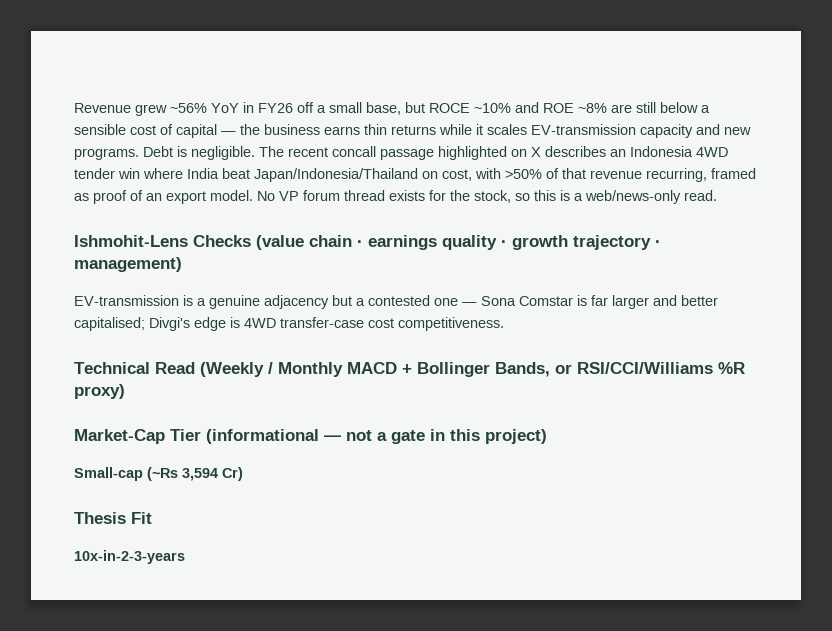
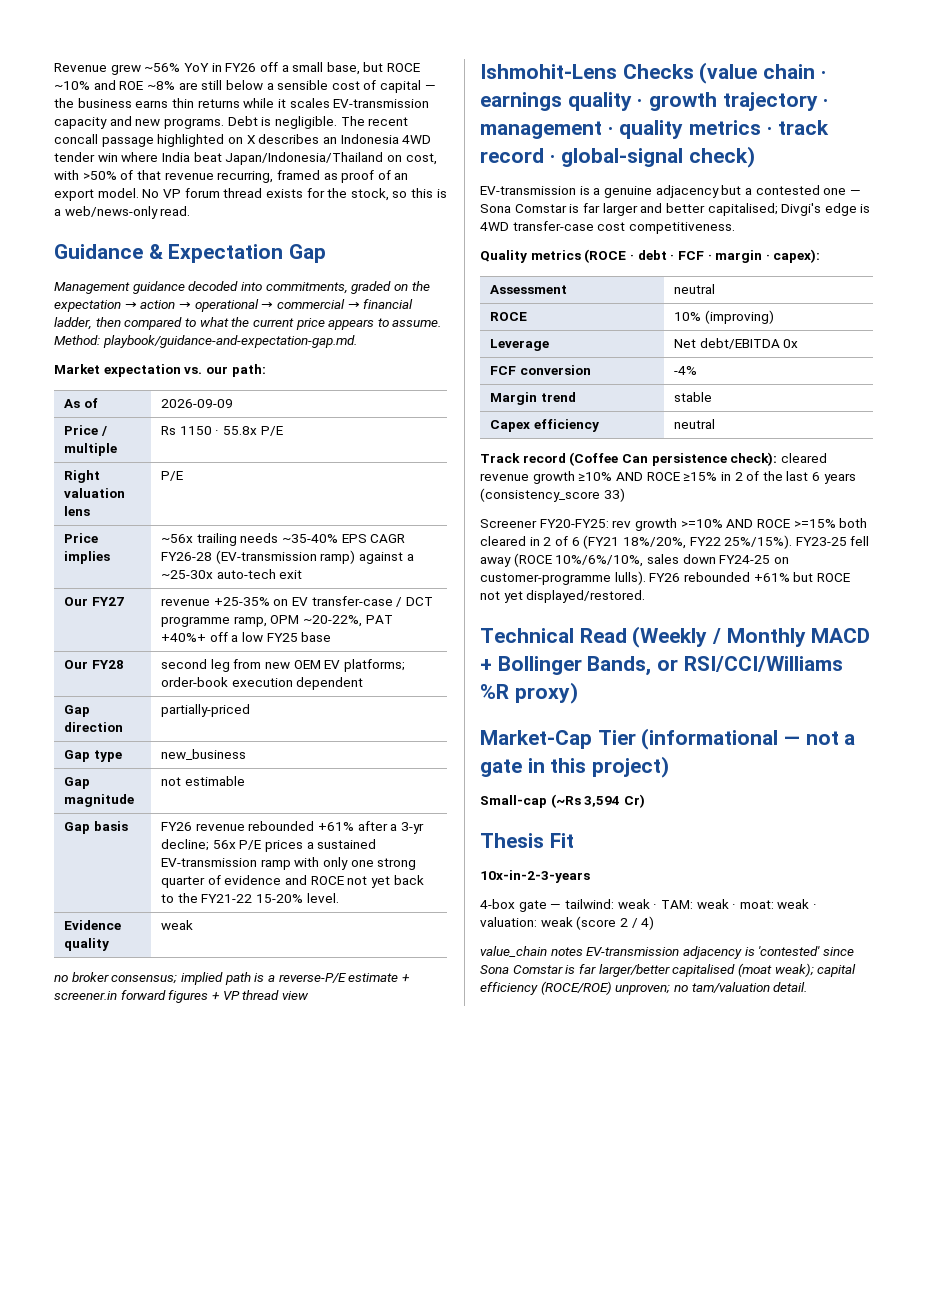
+ Guidance & Expectation Gap
+ Management guidance decoded into commitments, graded on the expectation → action → operational → commercial → financial ladder, then compared to what the current price appears to assume. Method: playbook/guidance-and-expectation-gap.md.
+ Market expectation vs. our path:
+ As of | 2026-09-09
+ Price / multiple | Rs 1150 · 55.8x P/E
+ Right valuation lens | P/E
+ Price implies | ~56x trailing needs ~35-40% EPS CAGR FY26-28 (EV-transmission ramp) against a ~25-30x auto-tech exit
+ Our FY27 | revenue +25-35% on EV transfer-case / DCT programme ramp, OPM ~20-22%, PAT +40%+ off a low FY25 base
+ Our FY28 | second leg from new OEM EV platforms; order-book execution dependent
+ Gap direction | partially-priced
+ Gap type | new_business
+ Gap magnitude | not estimable
+ Gap basis | FY26 revenue rebounded +61% after a 3-yr decline; 56x P/E prices a sustained EV-transmission ramp with only one strong quarter of evidence and ROCE not yet back to the FY21-22 15-20% level.
+ Evidence quality | weak
+ no broker consensus; implied path is a reverse-P/E estimate + screener.in forward figures + VP thread view
- Ishmohit-Lens Checks (value chain · earnings quality · growth trajectory · management)
+ Ishmohit-Lens Checks (value chain · earnings quality · growth trajectory · management · quality metrics · track record · global-signal check)
+ Quality metrics (ROCE · debt · FCF · margin · capex):
+ Assessment | neutral
+ ROCE | 10% (improving)
+ Leverage | Net debt/EBITDA 0x
+ FCF conversion | -4%
+ Margin trend | stable
+ Capex efficiency | neutral
+ Track record (Coffee Can persistence check): cleared revenue growth ≥10% AND ROCE ≥15% in 2 of the last 6 years (consistency_score 33)
+ Screener FY20-FY25: rev growth >=10% AND ROCE >=15% both cleared in 2 of 6 (FY21 18%/20%, FY22 25%/15%). FY23-25 fell away (ROCE 10%/6%/10%, sales down FY24-25 on customer-programme lulls). FY26 rebounded +61% but ROCE not yet displayed/restored.
+ 4-box gate — tailwind: weak · TAM: weak · moat: weak · valuation: weak (score 2 / 4)
+ value_chain notes EV-transmission adjacency is 'contested' since Sona Comstar is far larger/better capitalised (moat weak); capital efficiency (ROCE/ROE) unproven; no tam/valuation detail.

